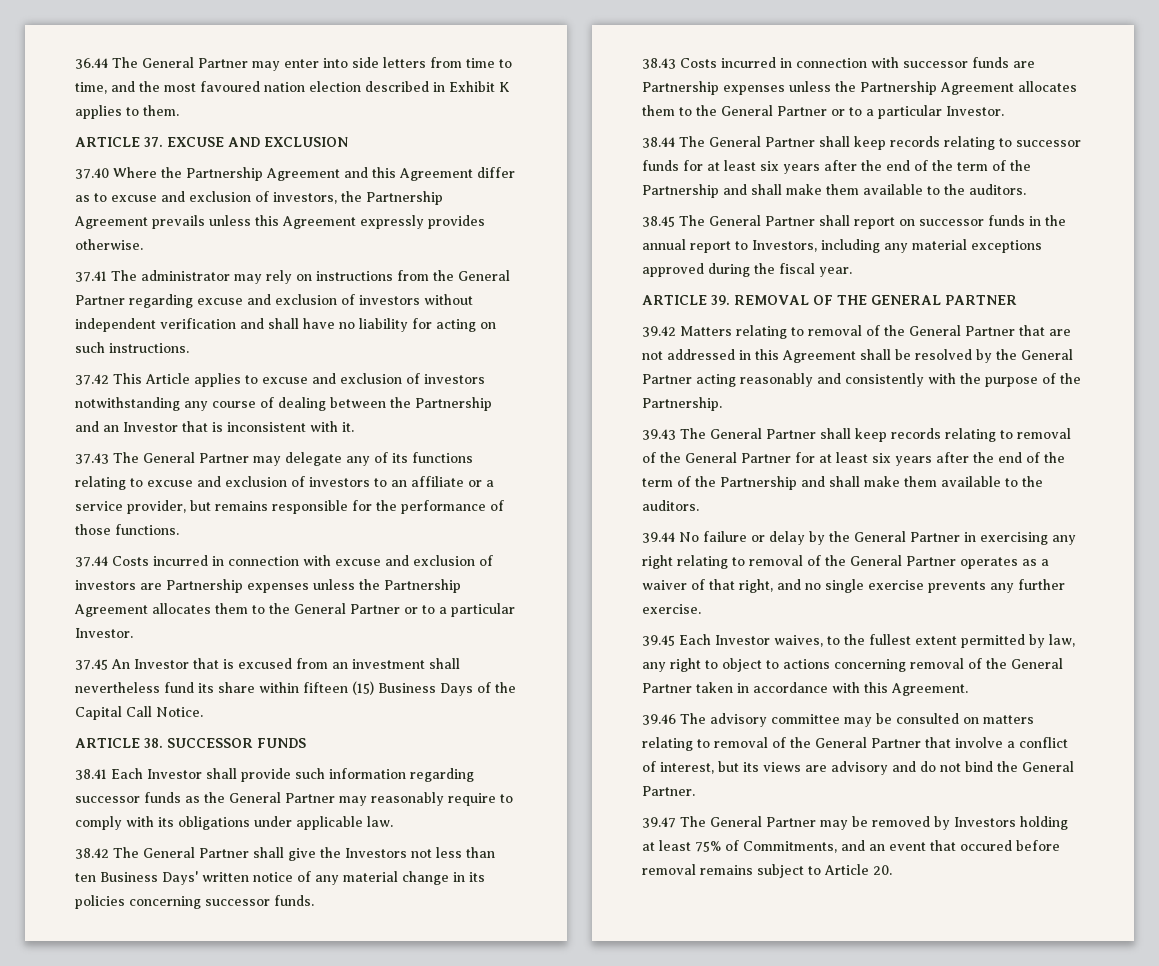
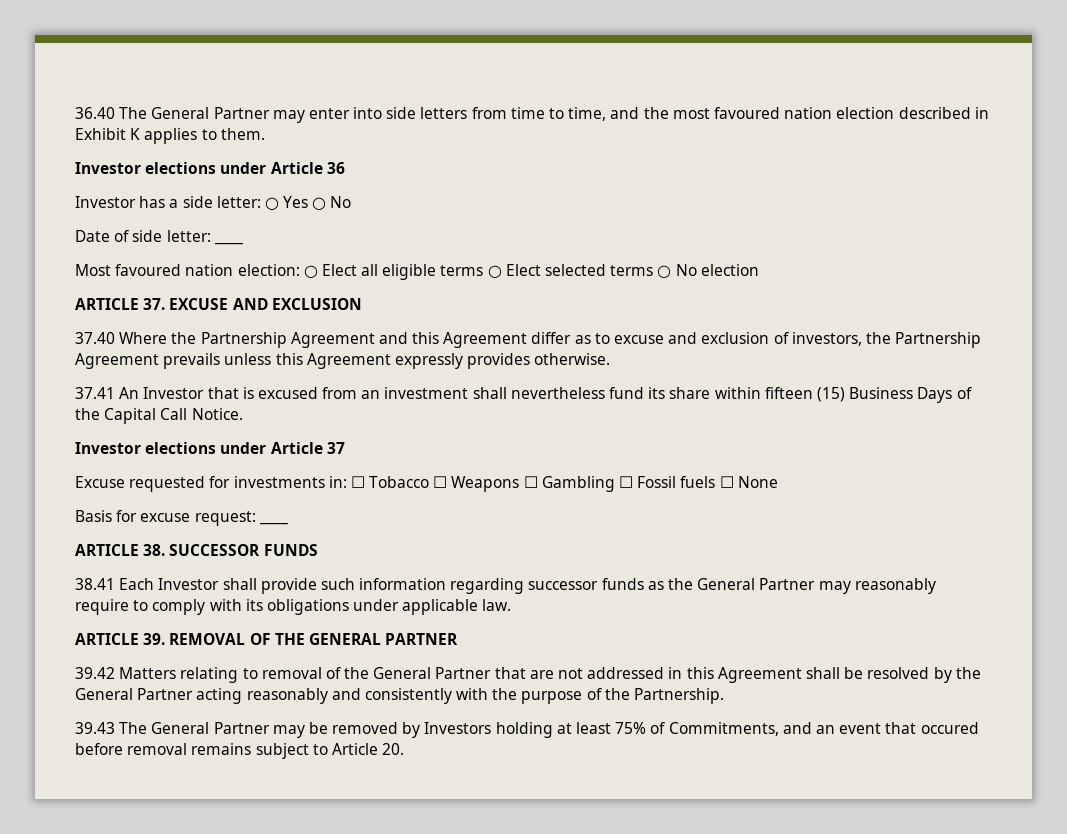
- 36.44 The General Partner may enter into side letters from time to time, and the most favoured nation election described in Exhibit K applies to them.
+ 36.40 The General Partner may enter into side letters from time to time, and the most favoured nation election described in Exhibit K applies to them.
+ Investor elections under Article 36
+ Investor has a side letter: ○ Yes ○ No
+ Date of side letter: ____
+ Most favoured nation election: ○ Elect all eligible terms ○ Elect selected terms ○ No election
- 37.41 The administrator may rely on instructions from the General Partner regarding excuse and exclusion of investors without independent verification and shall have no liability for acting on such instructions.
- 37.42 This Article applies to excuse and exclusion of investors notwithstanding any course of dealing between the Partnership and an Investor that is inconsistent with it.
- 37.43 The General Partner may delegate any of its functions relating to excuse and exclusion of investors to an affiliate or a service provider, but remains responsible for the performance of those functions.
- 37.44 Costs incurred in connection with excuse and exclusion of investors are Partnership expenses unless the Partnership Agreement allocates them to the General Partner or to a particular Investor.
- 37.45 An Investor that is excused from an investment shall nevertheless fund its share within fifteen (15) Business Days of the Capital Call Notice.
+ 37.41 An Investor that is excused from an investment shall nevertheless fund its share within fifteen (15) Business Days of the Capital Call Notice.
+ Investor elections under Article 37
+ Excuse requested for investments in: ☐ Tobacco ☐ Weapons ☐ Gambling ☐ Fossil fuels ☐ None
+ Basis for excuse request: ____
- 38.42 The General Partner shall give the Investors not less than ten Business Days' written notice of any material change in its policies concerning successor funds.
- 38.43 Costs incurred in connection with successor funds are Partnership expenses unless the Partnership Agreement allocates them to the General Partner or to a particular Investor.
- 38.44 The General Partner shall keep records relating to successor funds for at least six years after the end of the term of the Partnership and shall make them available to the auditors.
- 38.45 The General Partner shall report on successor funds in the annual report to Investors, including any material exceptions approved during the fiscal year.
- 39.43 The General Partner shall keep records relating to removal of the General Partner for at least six years after the end of the term of the Partnership and shall make them available to the auditors.
- 39.44 No failure or delay by the General Partner in exercising any right relating to removal of the General Partner operates as a waiver of that right, and no single exercise prevents any further exercise.
- 39.45 Each Investor waives, to the fullest extent permitted by law, any right to object to actions concerning removal of the General Partner taken in accordance with this Agreement.
- 39.46 The advisory committee may be consulted on matters relating to removal of the General Partner that involve a conflict of interest, but its views are advisory and do not bind the General Partner.
- 39.47 The General Partner may be removed by Investors holding at least 75% of Commitments, and an event that occured before removal remains subject to Article 20.
+ 39.43 The General Partner may be removed by Investors holding at least 75% of Commitments, and an event that occured before removal remains subject to Article 20.

